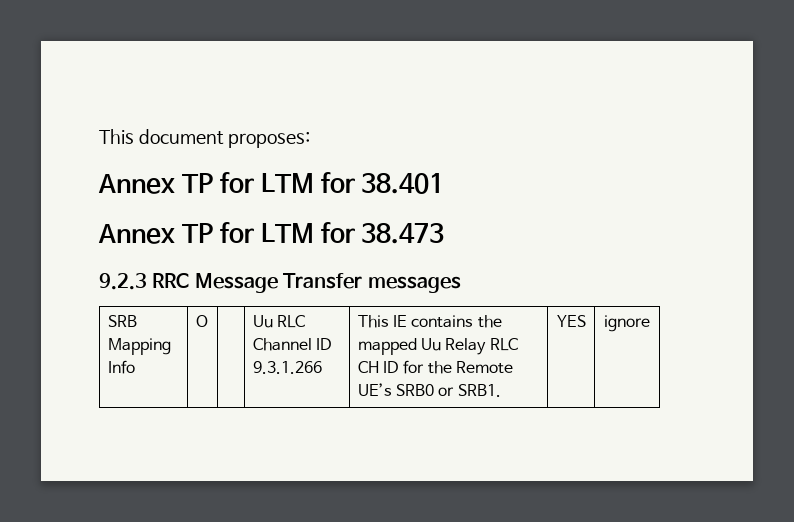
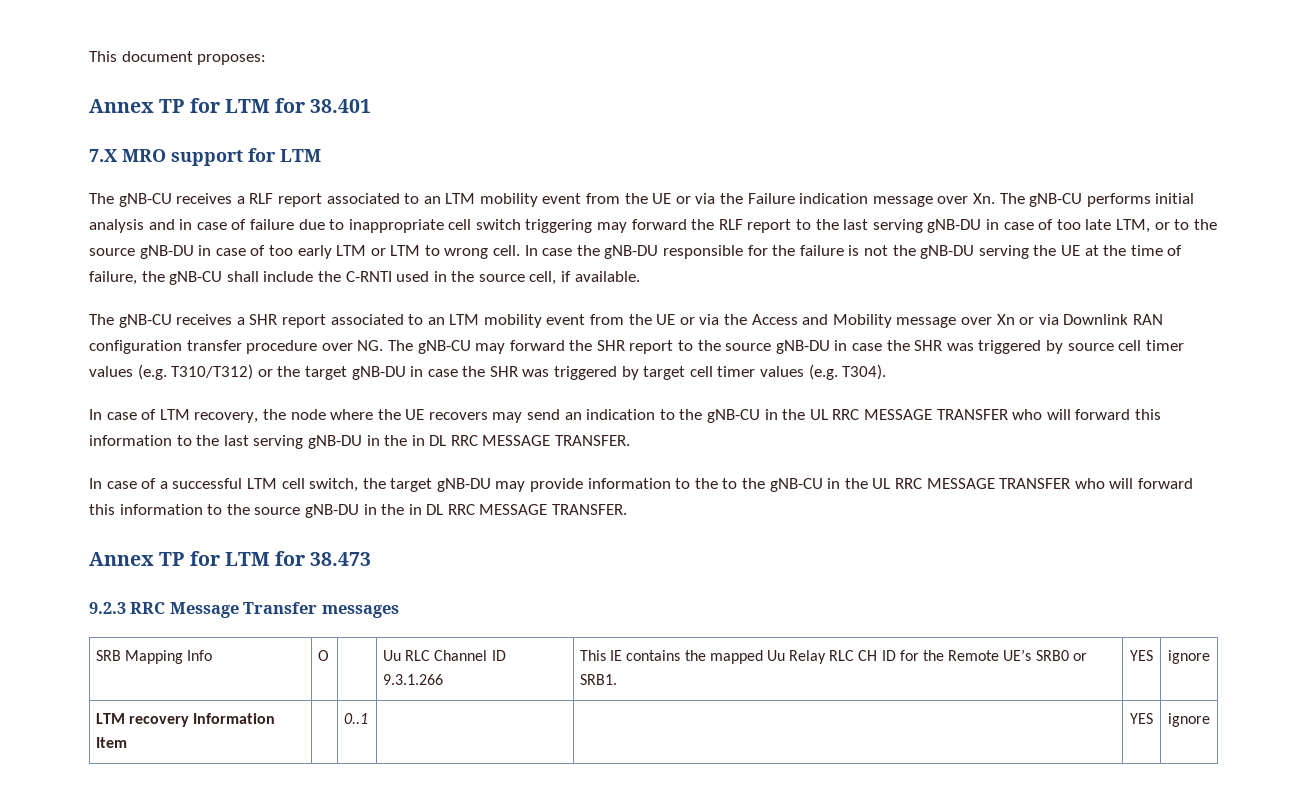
+ 7.X MRO support for LTM
+ The gNB-CU receives a RLF report associated to an LTM mobility event from the UE or via the Failure indication message over Xn. The gNB-CU performs initial analysis and in case of failure due to inappropriate cell switch triggering may forward the RLF report to the last serving gNB-DU in case of too late LTM, or to the source gNB-DU in case of too early LTM or LTM to wrong cell. In case the gNB-DU responsible for the failure is not the gNB-DU serving the UE at the time of failure, the gNB-CU shall include the C-RNTI used in the source cell, if available.
+ The gNB-CU receives a SHR report associated to an LTM mobility event from the UE or via the Access and Mobility message over Xn or via Downlink RAN configuration transfer procedure over NG. The gNB-CU may forward the SHR report to the source gNB-DU in case the SHR was triggered by source cell timer values (e.g. T310/T312) or the target gNB-DU in case the SHR was triggered by target cell timer values (e.g. T304).
+ In case of LTM recovery, the node where the UE recovers may send an indication to the gNB-CU in the UL RRC MESSAGE TRANSFER who will forward this information to the last serving gNB-DU in the in DL RRC MESSAGE TRANSFER.
+ In case of a successful LTM cell switch, the target gNB-DU may provide information to the to the gNB-CU in the UL RRC MESSAGE TRANSFER who will forward this information to the source gNB-DU in the in DL RRC MESSAGE TRANSFER.
+ LTM recovery Information Item | | 0..1 | | | YES | ignore

